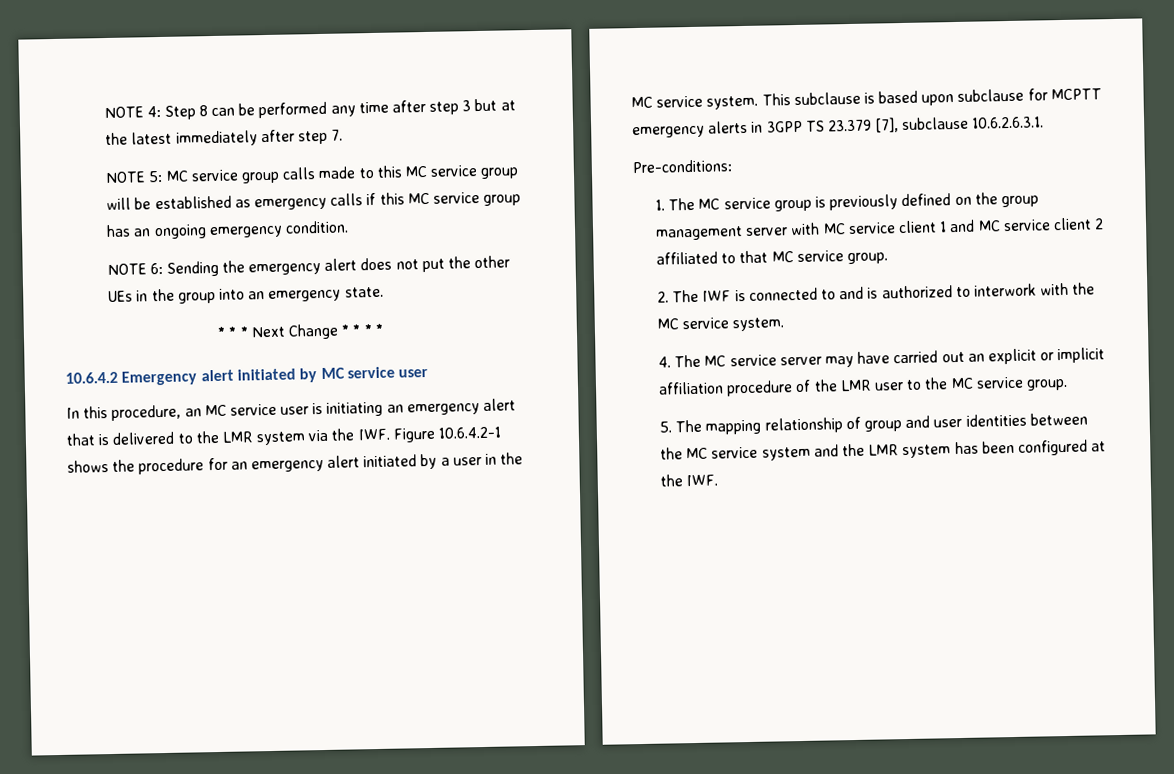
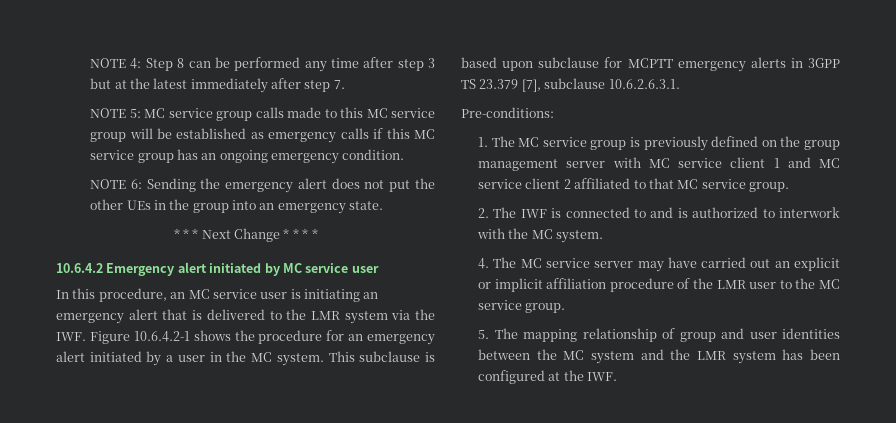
- In this procedure, an MC service user is initiating an emergency alert that is delivered to the LMR system via the IWF. Figure 10.6.4.2-1 shows the procedure for an emergency alert initiated by a user in the MC service system.
+ In this procedure, an MC service user is initiating an emergency alert that is delivered to the LMR system via the IWF. Figure 10.6.4.2-1 shows the procedure for an emergency alert initiated by a user in the MC system.
- 2. The IWF is connected to and is authorized to interwork with the MC service system.
+ 2. The IWF is connected to and is authorized to interwork with the MC system.
- 5. The mapping relationship of group and user identities between the MC service system and the LMR system has been configured at the IWF.
+ 5. The mapping relationship of group and user identities between the MC system and the LMR system has been configured at the IWF.

